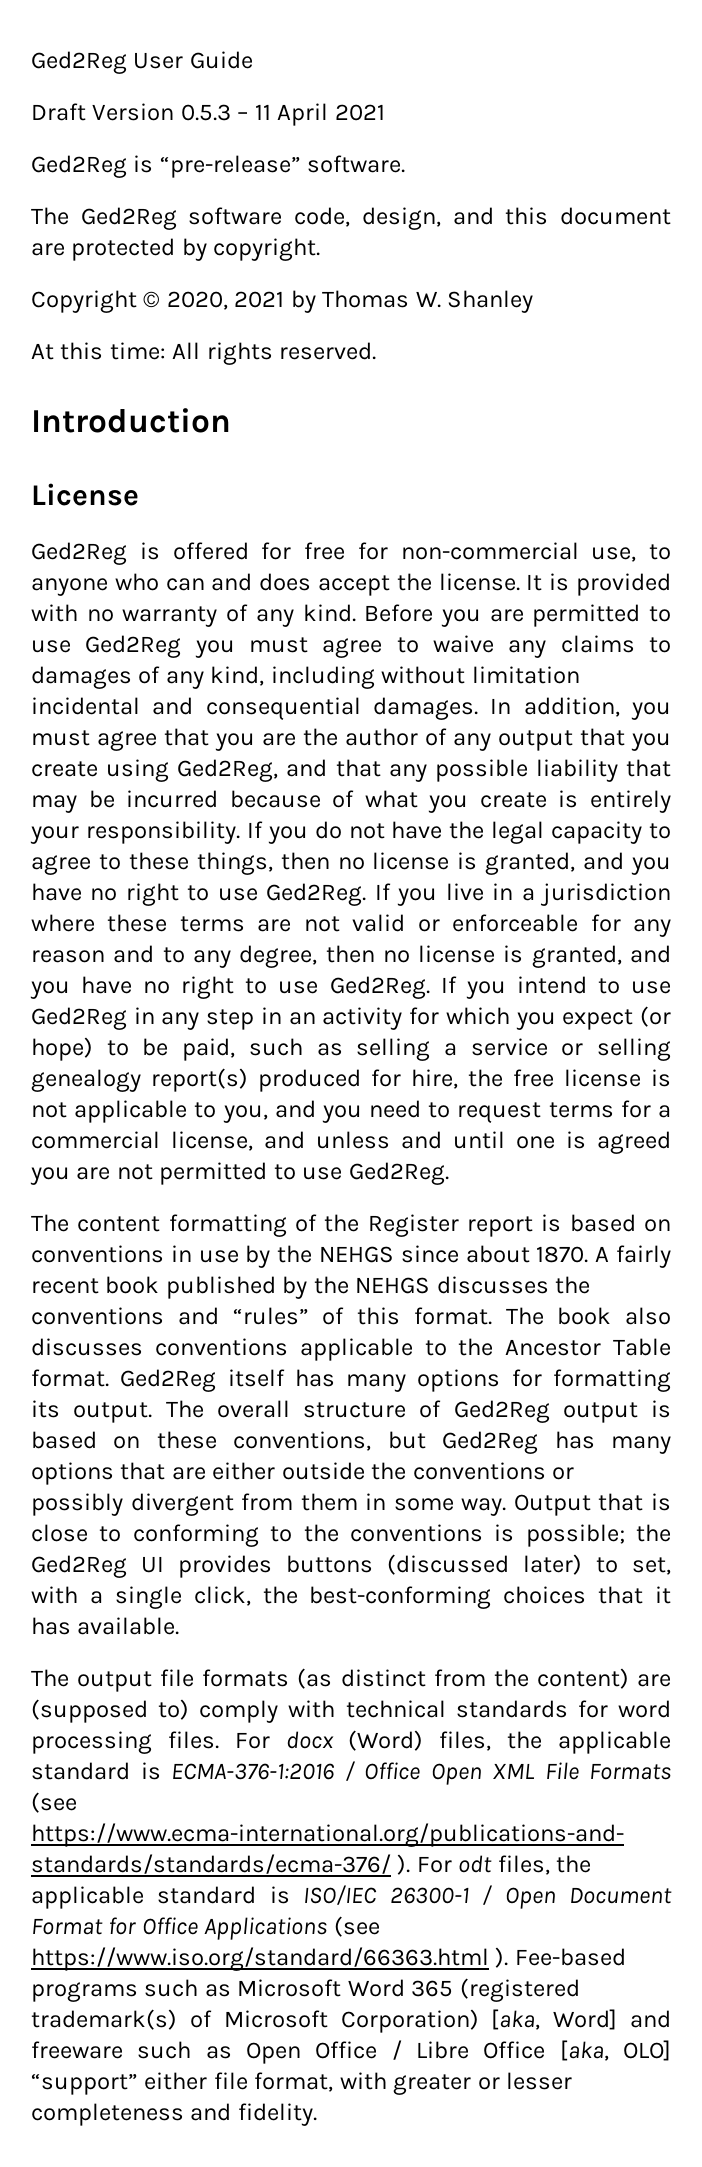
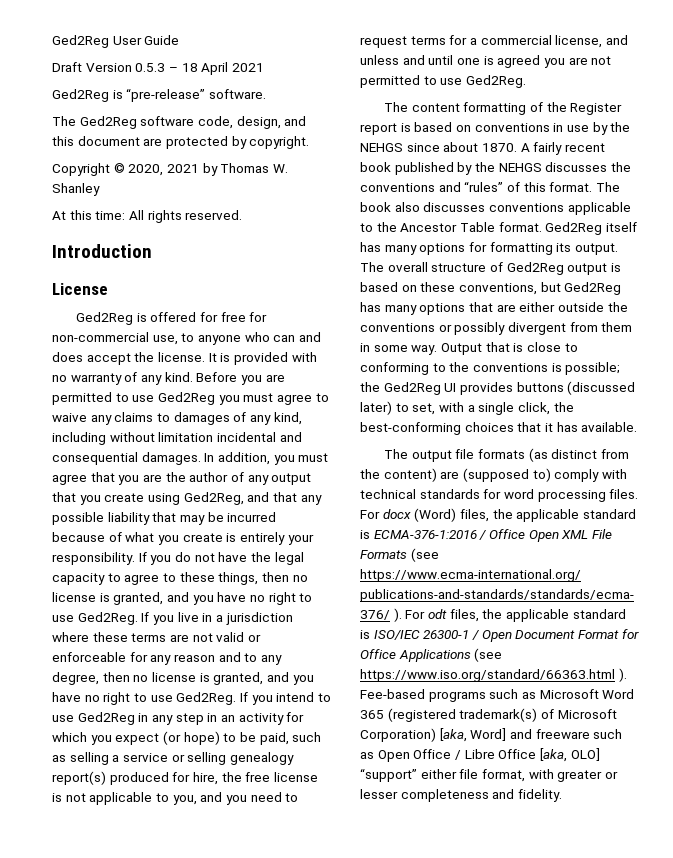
- Draft Version 0.5.3 – 11 April 2021
+ Draft Version 0.5.3 – 18 April 2021

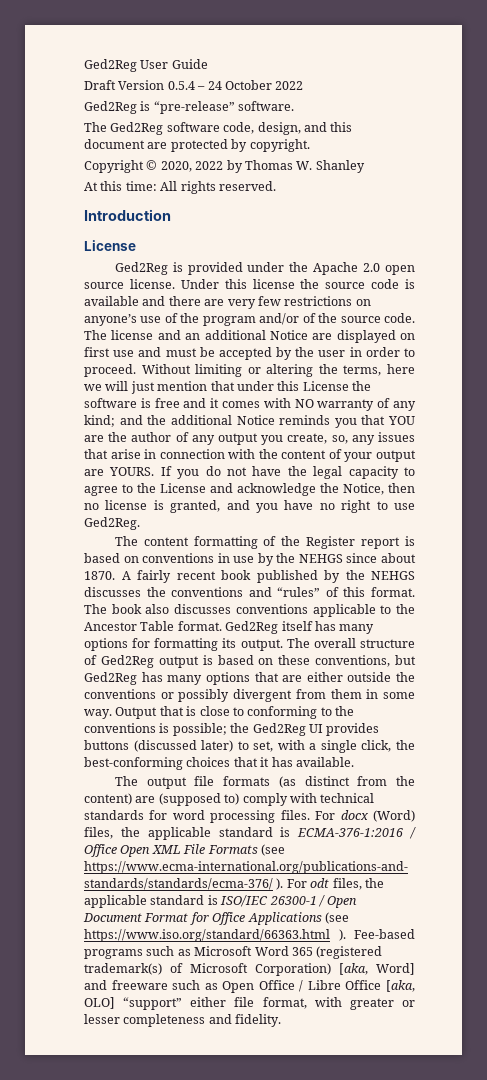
- Draft Version 0.5.3 – 18 April 2021
+ Draft Version 0.5.4 – 24 October 2022
- Copyright © 2020, 2021 by Thomas W. Shanley
+ Copyright © 2020, 2022 by Thomas W. Shanley
- Ged2Reg is offered for free for non-commercial use, to anyone who can and does accept the license. It is provided with no warranty of any kind. Before you are permitted to use Ged2Reg you must agree to waive any claims to damages of any kind, including without limitation incidental and consequential damages. In addition, you must agree that you are the author of any output that you create using Ged2Reg, and that any possible liability that may be incurred because of what you create is entirely your responsibility.
+ Ged2Reg is provided under the Apache 2.0 open source license. Under this license the source code is available and there are very few restrictions on anyone’s use of the program and/or of the source code. The license and an additional Notice are displayed on first use and must be accepted by the user in order to proceed. Without limiting or altering the terms, here we will just mention that under this License the software is free and it comes with NO warranty of any kind; and the additional Notice reminds you that YOU are the author of any output you create, so, any issues that arise in connection with the content of your output are YOURS.
- If you do not have the legal capacity to agree to these things, then no license is granted, and you have no right to use Ged2Reg. If you live in a jurisdiction where these terms are not valid or enforceable for any reason and to any degree, then no license is granted, and you have no right to use Ged2Reg. If you intend to use Ged2Reg in any step in an activity for which you expect (or hope) to be paid, such as selling a service or selling genealogy report(s) produced for hire, the free license is not applicable to you, and you need to request terms for a commercial license, and unless and until one is agreed you are not permitted to use Ged2Reg.
+ If you do not have the legal capacity to agree to the License and acknowledge the Notice, then no license is granted, and you have no right to use Ged2Reg.

